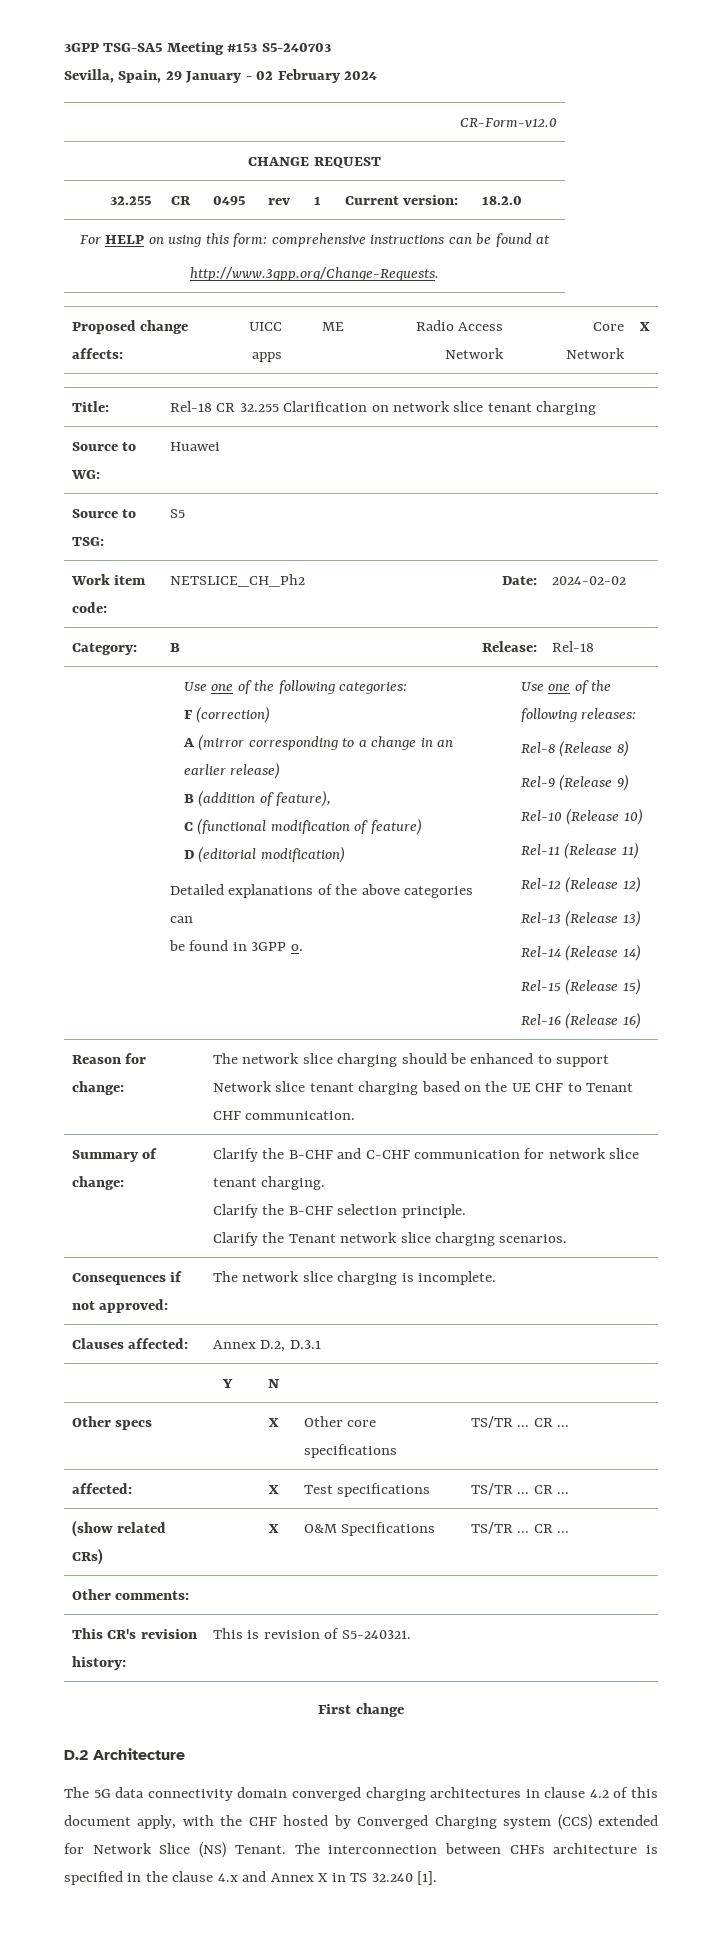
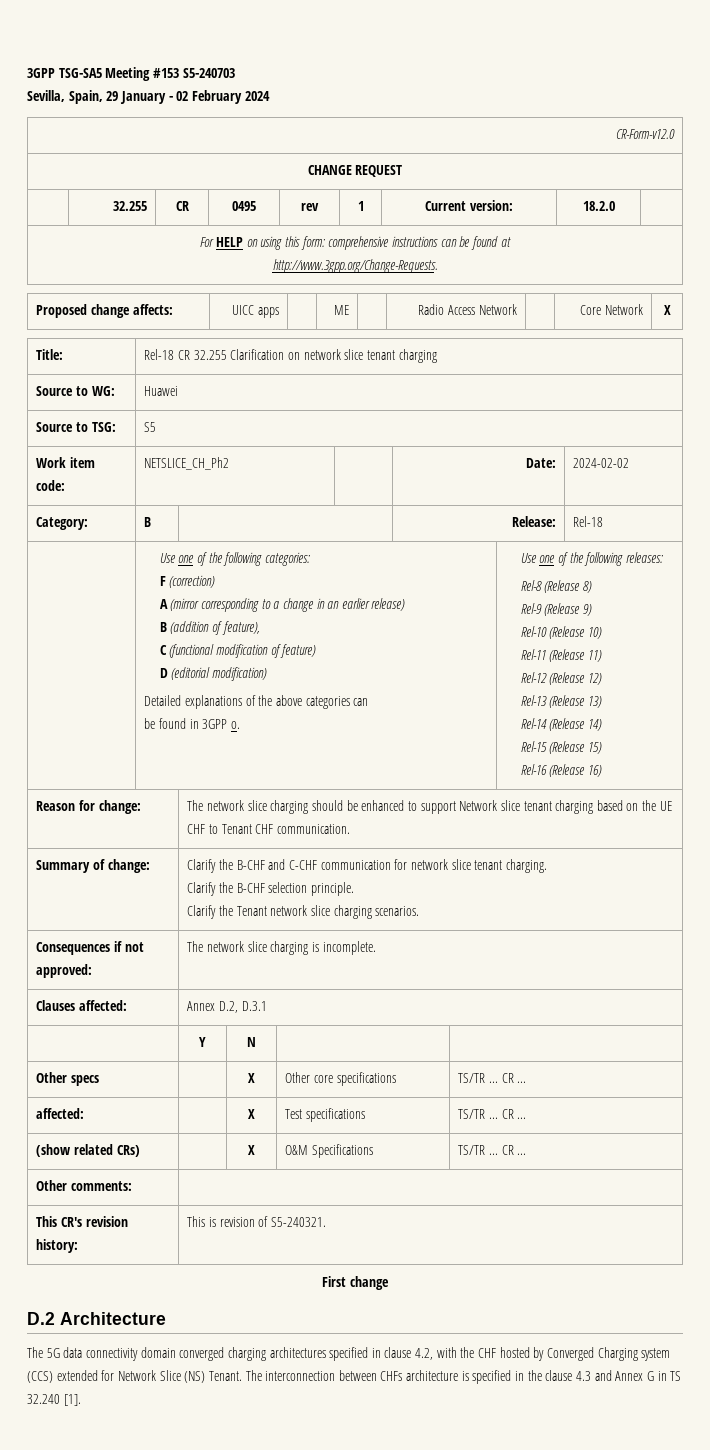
- The 5G data connectivity domain converged charging architectures in clause 4.2 of this document apply, with the CHF hosted by Converged Charging system (CCS) extended for Network Slice (NS) Tenant.
+ The 5G data connectivity domain converged charging architectures specified in clause 4.2, with the CHF hosted by Converged Charging system (CCS) extended for Network Slice (NS) Tenant.
- The interconnection between CHFs architecture is specified in the clause 4.x and Annex X in TS 32.240 [1].
+ The interconnection between CHFs architecture is specified in the clause 4.3 and Annex G in TS 32.240 [1].

